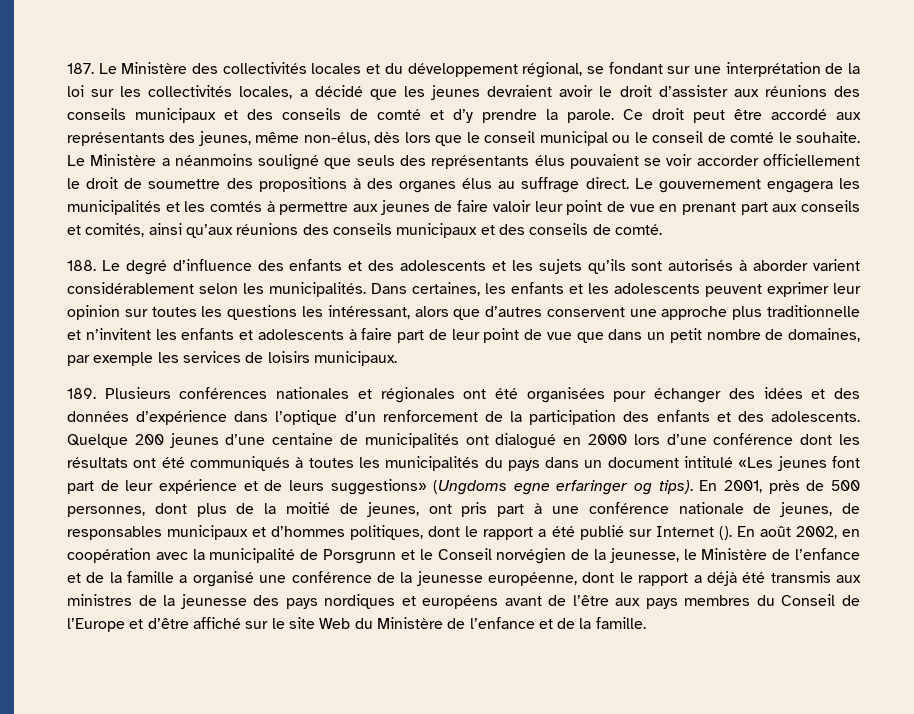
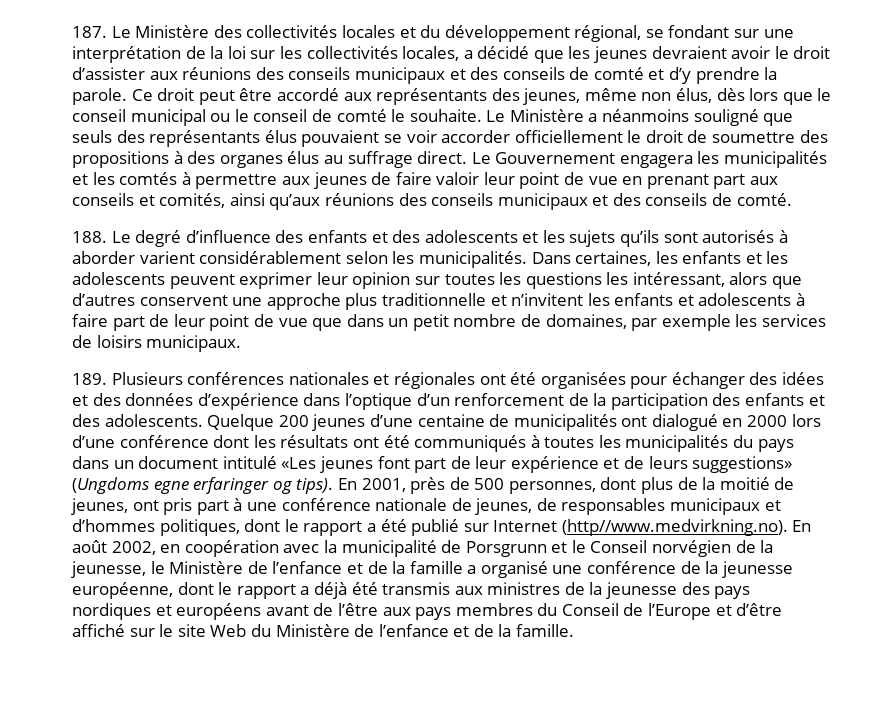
- Ce droit peut être accordé aux représentants des jeunes, même non-élus, dès lors que le conseil municipal ou le conseil de comté le souhaite.
+ Ce droit peut être accordé aux représentants des jeunes, même non élus, dès lors que le conseil municipal ou le conseil de comté le souhaite.
- Le gouvernement engagera les municipalités et les comtés à permettre aux jeunes de faire valoir leur point de vue en prenant part aux conseils et comités, ainsi qu’aux réunions des conseils municipaux et des conseils de comté.
+ Le Gouvernement engagera les municipalités et les comtés à permettre aux jeunes de faire valoir leur point de vue en prenant part aux conseils et comités, ainsi qu’aux réunions des conseils municipaux et des conseils de comté.
- En 2001, près de 500 personnes, dont plus de la moitié de jeunes, ont pris part à une conférence nationale de jeunes, de responsables municipaux et d’hommes politiques, dont le rapport a été publié sur Internet (). En août 2002, en coopération avec la municipalité de Porsgrunn et le Conseil norvégien de la jeunesse, le Ministère de l’enfance et de la famille a organisé une conférence de la jeunesse européenne, dont le rapport a déjà été transmis aux ministres de la jeunesse des pays nordiques et européens avant de l’être aux pays membres du Conseil de l’Europe et d’être affiché sur le site Web du Ministère de l’enfance et de la famille.
+ En 2001, près de 500 personnes, dont plus de la moitié de jeunes, ont pris part à une conférence nationale de jeunes, de responsables municipaux et d’hommes politiques, dont le rapport a été publié sur Internet (http//www.medvirkning.no). En août 2002, en coopération avec la municipalité de Porsgrunn et le Conseil norvégien de la jeunesse, le Ministère de l’enfance et de la famille a organisé une conférence de la jeunesse européenne, dont le rapport a déjà été transmis aux ministres de la jeunesse des pays nordiques et européens avant de l’être aux pays membres du Conseil de l’Europe et d’être affiché sur le site Web du Ministère de l’enfance et de la famille.

